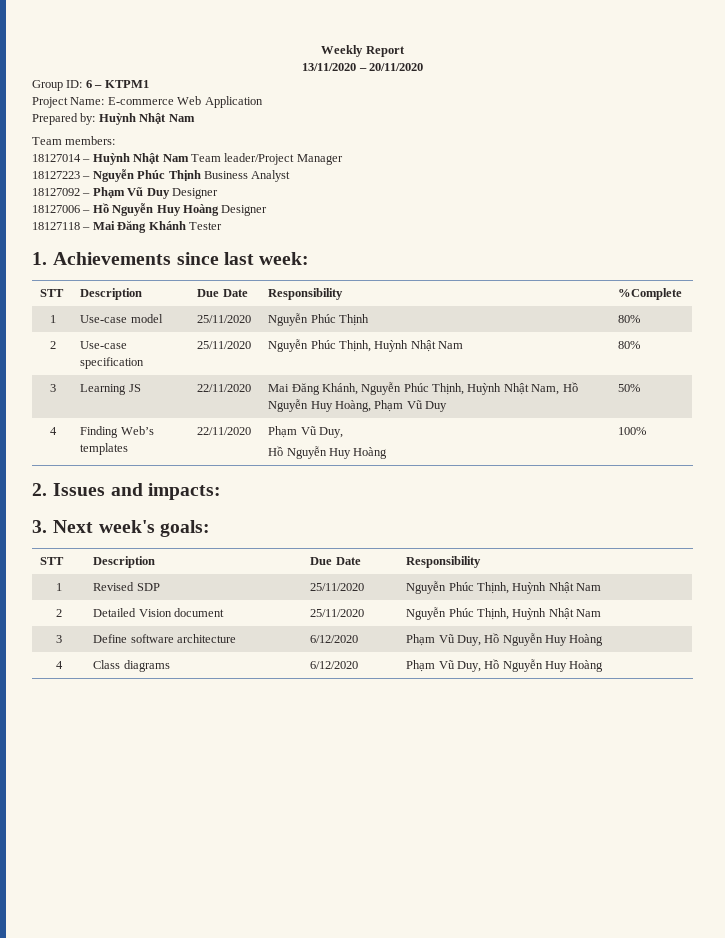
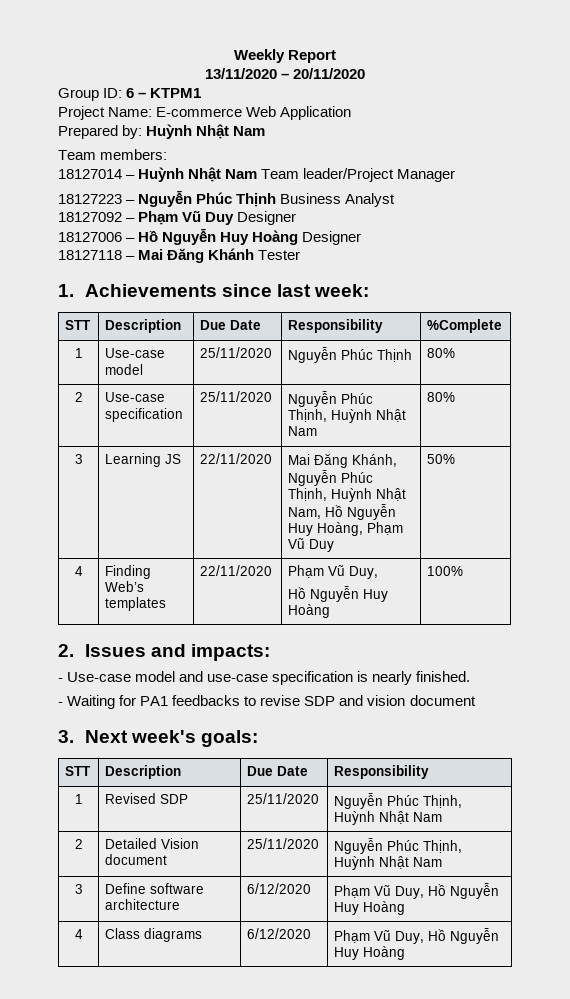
+ - Use-case model and use-case specification is nearly finished.
+ - Waiting for PA1 feedbacks to revise SDP and vision document

